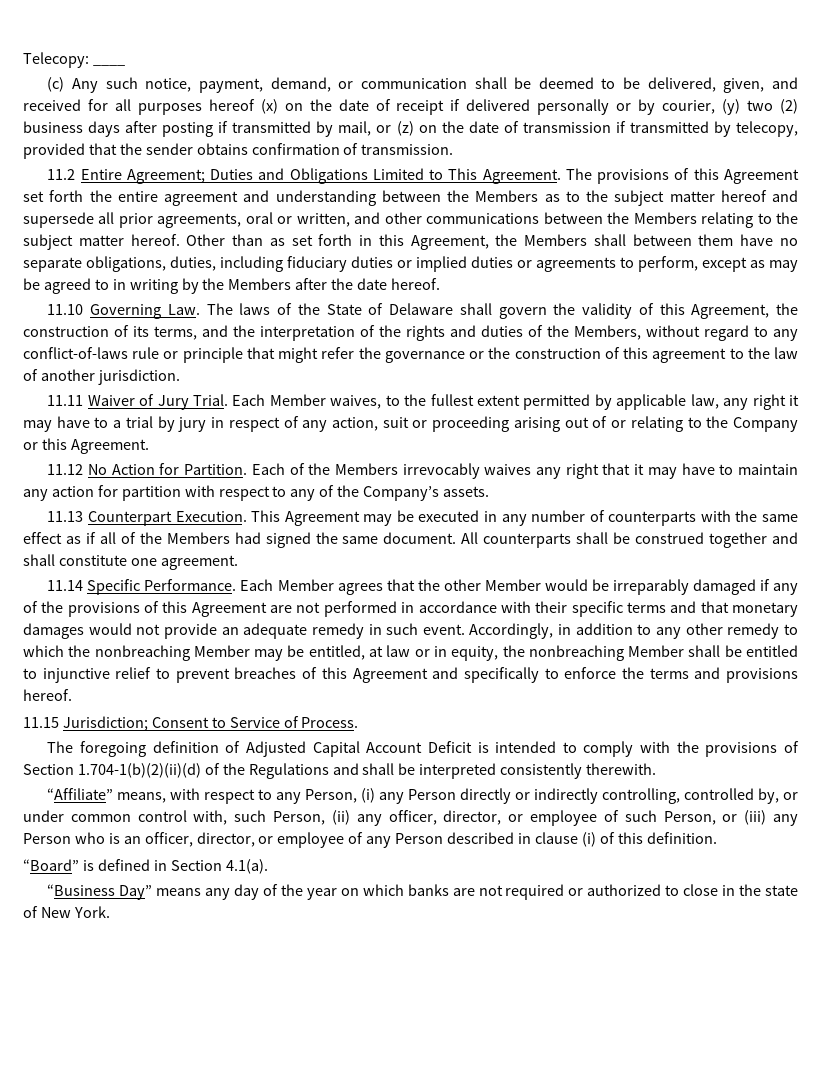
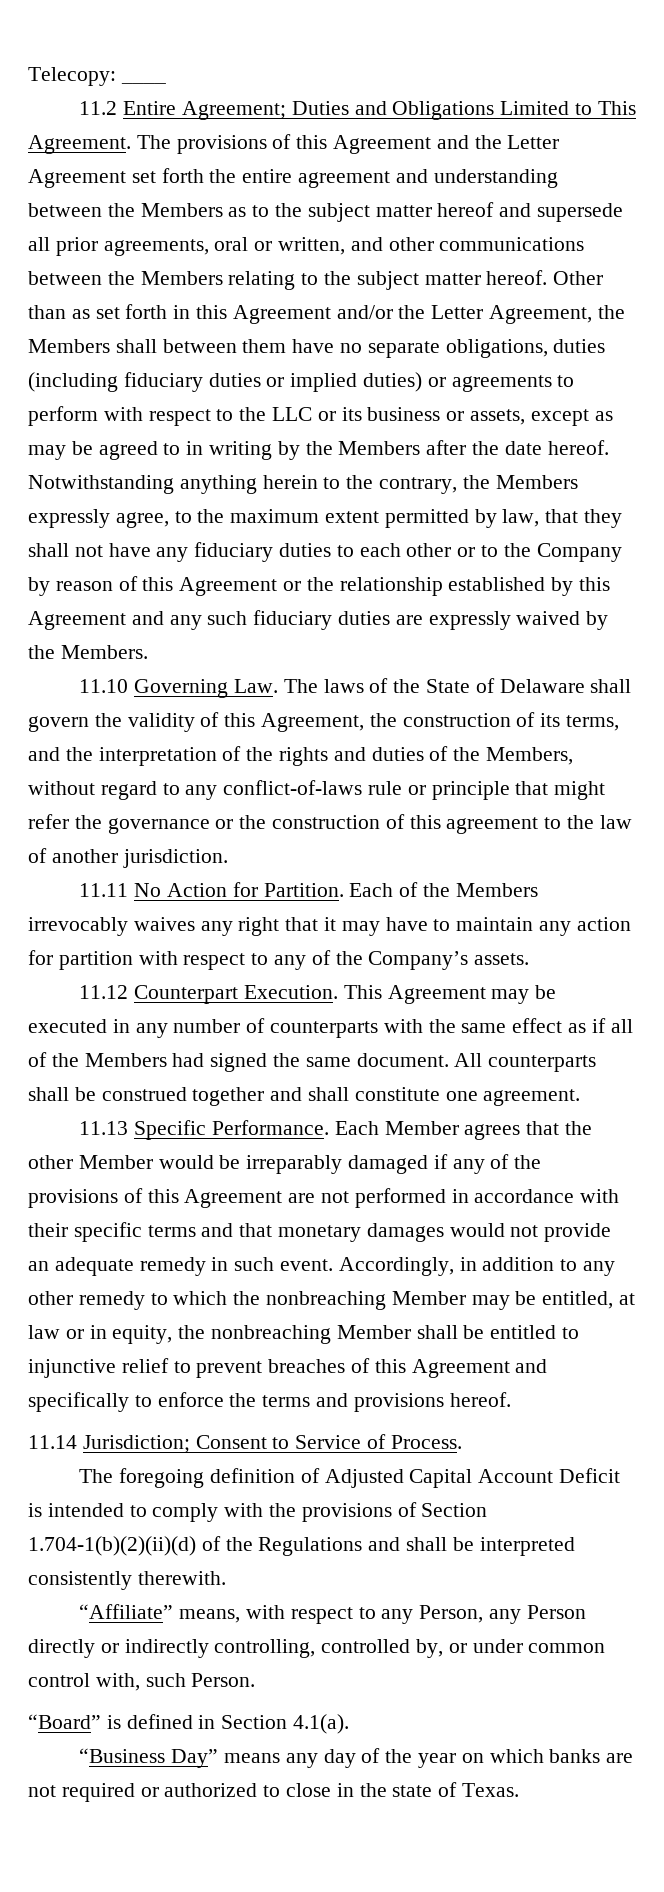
- (c) Any such notice, payment, demand, or communication shall be deemed to be delivered, given, and received for all purposes hereof (x) on the date of receipt if delivered personally or by courier, (y) two (2) business days after posting if transmitted by mail, or (z) on the date of transmission if transmitted by telecopy, provided that the sender obtains confirmation of transmission.
- The provisions of this Agreement set forth the entire agreement and understanding between the Members as to the subject matter hereof and supersede all prior agreements, oral or written, and other communications between the Members relating to the subject matter hereof.
+ The provisions of this Agreement and the Letter Agreement set forth the entire agreement and understanding between the Members as to the subject matter hereof and supersede all prior agreements, oral or written, and other communications between the Members relating to the subject matter hereof.
- Other than as set forth in this Agreement, the Members shall between them have no separate obligations, duties, including fiduciary duties or implied duties or agreements to perform, except as may be agreed to in writing by the Members after the date hereof.
+ Other than as set forth in this Agreement and/or the Letter Agreement, the Members shall between them have no separate obligations, duties (including fiduciary duties or implied duties) or agreements to perform with respect to the LLC or its business or assets, except as may be agreed to in writing by the Members after the date hereof. Notwithstanding anything herein to the contrary, the Members expressly agree, to the maximum extent permitted by law, that they shall not have any fiduciary duties to each other or to the Company by reason of this Agreement or the relationship established by this Agreement and any such fiduciary duties are expressly waived by the Members.
- 11.11 Waiver of Jury Trial. Each Member waives, to the fullest extent permitted by applicable law, any right it may have to a trial by jury in respect of any action, suit or proceeding arising out of or relating to the Company or this Agreement.
- 11.12 No Action for Partition.
+ 11.11 No Action for Partition.
- 11.13 Counterpart Execution.
+ 11.12 Counterpart Execution.
- 11.14 Specific Performance.
+ 11.13 Specific Performance.
- 11.15 Jurisdiction; Consent to Service of Process.
+ 11.14 Jurisdiction; Consent to Service of Process.
- “Affiliate” means, with respect to any Person, (i) any Person directly or indirectly controlling, controlled by, or under common control with, such Person, (ii) any officer, director, or employee of such Person, or (iii) any Person who is an officer, director, or employee of any Person described in clause (i) of this definition.
+ “Affiliate” means, with respect to any Person, any Person directly or indirectly controlling, controlled by, or under common control with, such Person.
- “Business Day” means any day of the year on which banks are not required or authorized to close in the state of New York.
+ “Business Day” means any day of the year on which banks are not required or authorized to close in the state of Texas.

